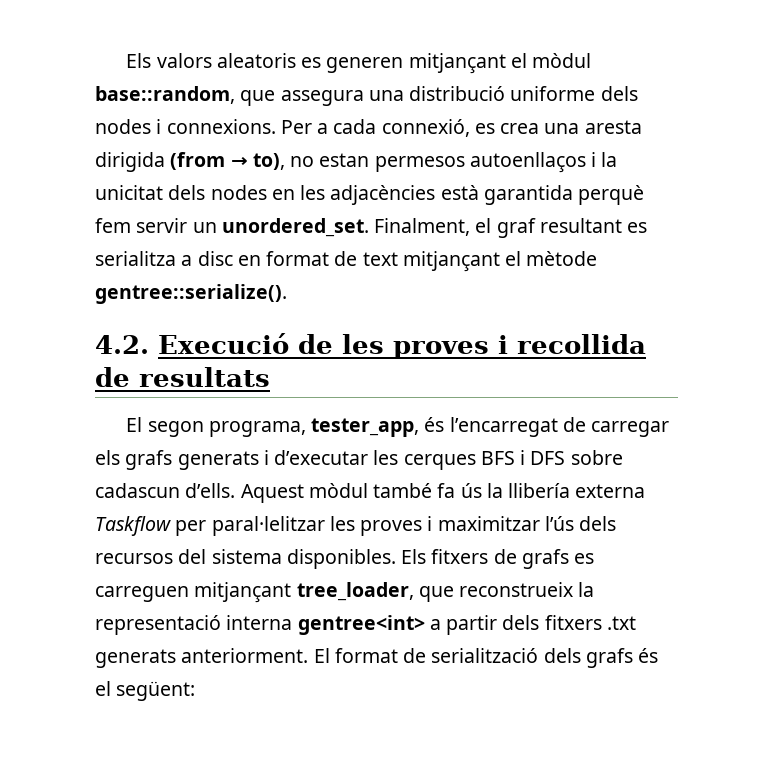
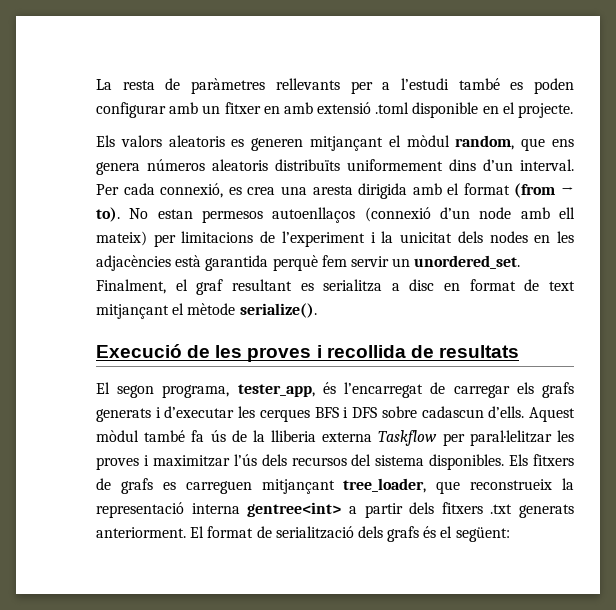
+ La resta de paràmetres rellevants per a l’estudi també es poden configurar amb un fitxer en amb extensió .toml disponible en el projecte.
- Els valors aleatoris es generen mitjançant el mòdul base::random, que assegura una distribució uniforme dels nodes i connexions. Per a cada connexió, es crea una aresta dirigida (from → to), no estan permesos autoenllaços i la unicitat dels nodes en les adjacències està garantida perquè fem servir un unordered_set.
+ Els valors aleatoris es generen mitjançant el mòdul random, que ens genera números aleatoris distribuïts uniformement dins d’un interval. Per cada connexió, es crea una aresta dirigida amb el format (from → to). No estan permesos autoenllaços (connexió d’un node amb ell mateix) per limitacions de l’experiment i la unicitat dels nodes en les adjacències està garantida perquè fem servir un unordered_set.
- Finalment, el graf resultant es serialitza a disc en format de text mitjançant el mètode gentree::serialize().
- 4.2. Execució de les proves i recollida de resultats
+ Finalment, el graf resultant es serialitza a disc en format de text mitjançant el mètode serialize().
+ Execució de les proves i recollida de resultats
- Aquest mòdul també fa ús la llibería externa Taskflow per paral·lelitzar les proves i maximitzar l’ús dels recursos del sistema disponibles.
+ Aquest mòdul també fa ús de la lliberia externa Taskflow per paral·lelitzar les proves i maximitzar l’ús dels recursos del sistema disponibles.

